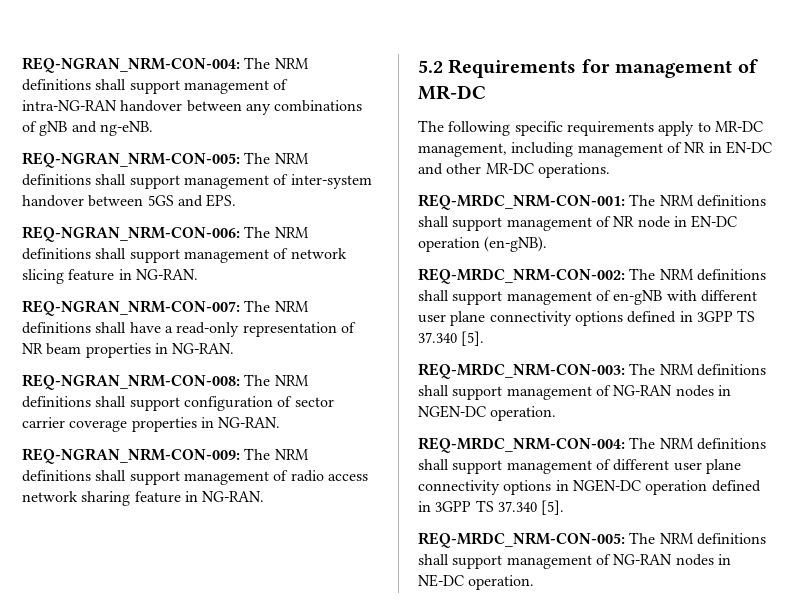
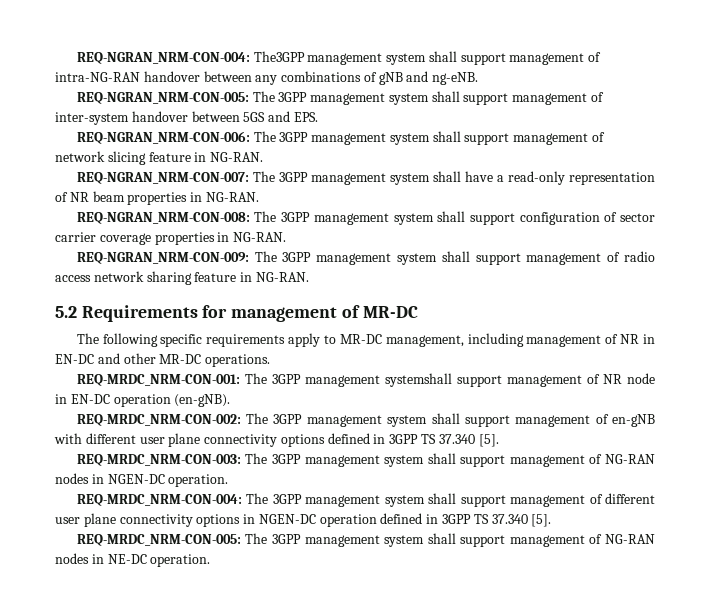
- REQ-NGRAN_NRM-CON-004: The NRM definitions shall support management of intra-NG-RAN handover between any combinations of gNB and ng-eNB.
+ REQ-NGRAN_NRM-CON-004: The3GPP management system shall support management of intra-NG-RAN handover between any combinations of gNB and ng-eNB.
- REQ-NGRAN_NRM-CON-005: The NRM definitions shall support management of inter-system handover between 5GS and EPS.
+ REQ-NGRAN_NRM-CON-005: The 3GPP management system shall support management of inter-system handover between 5GS and EPS.
- REQ-NGRAN_NRM-CON-006: The NRM definitions shall support management of network slicing feature in NG-RAN.
+ REQ-NGRAN_NRM-CON-006: The 3GPP management system shall support management of network slicing feature in NG-RAN.
- REQ-NGRAN_NRM-CON-007: The NRM definitions shall have a read-only representation of NR beam properties in NG-RAN.
+ REQ-NGRAN_NRM-CON-007: The 3GPP management system shall have a read-only representation of NR beam properties in NG-RAN.
- REQ-NGRAN_NRM-CON-008: The NRM definitions shall support configuration of sector carrier coverage properties in NG-RAN.
+ REQ-NGRAN_NRM-CON-008: The 3GPP management system shall support configuration of sector carrier coverage properties in NG-RAN.
- REQ-NGRAN_NRM-CON-009: The NRM definitions shall support management of radio access network sharing feature in NG-RAN.
+ REQ-NGRAN_NRM-CON-009: The 3GPP management system shall support management of radio access network sharing feature in NG-RAN.
- REQ-MRDC_NRM-CON-001: The NRM definitions shall support management of NR node in EN-DC operation (en-gNB).
+ REQ-MRDC_NRM-CON-001: The 3GPP management systemshall support management of NR node in EN-DC operation (en-gNB).
- REQ-MRDC_NRM-CON-002: The NRM definitions shall support management of en-gNB with different user plane connectivity options defined in 3GPP TS 37.340 [5].
+ REQ-MRDC_NRM-CON-002: The 3GPP management system shall support management of en-gNB with different user plane connectivity options defined in 3GPP TS 37.340 [5].
- REQ-MRDC_NRM-CON-003: The NRM definitions shall support management of NG-RAN nodes in NGEN-DC operation.
+ REQ-MRDC_NRM-CON-003: The 3GPP management system shall support management of NG-RAN nodes in NGEN-DC operation.
- REQ-MRDC_NRM-CON-004: The NRM definitions shall support management of different user plane connectivity options in NGEN-DC operation defined in 3GPP TS 37.340 [5].
+ REQ-MRDC_NRM-CON-004: The 3GPP management system shall support management of different user plane connectivity options in NGEN-DC operation defined in 3GPP TS 37.340 [5].
- REQ-MRDC_NRM-CON-005: The NRM definitions shall support management of NG-RAN nodes in NE-DC operation.
+ REQ-MRDC_NRM-CON-005: The 3GPP management system shall support management of NG-RAN nodes in NE-DC operation.

